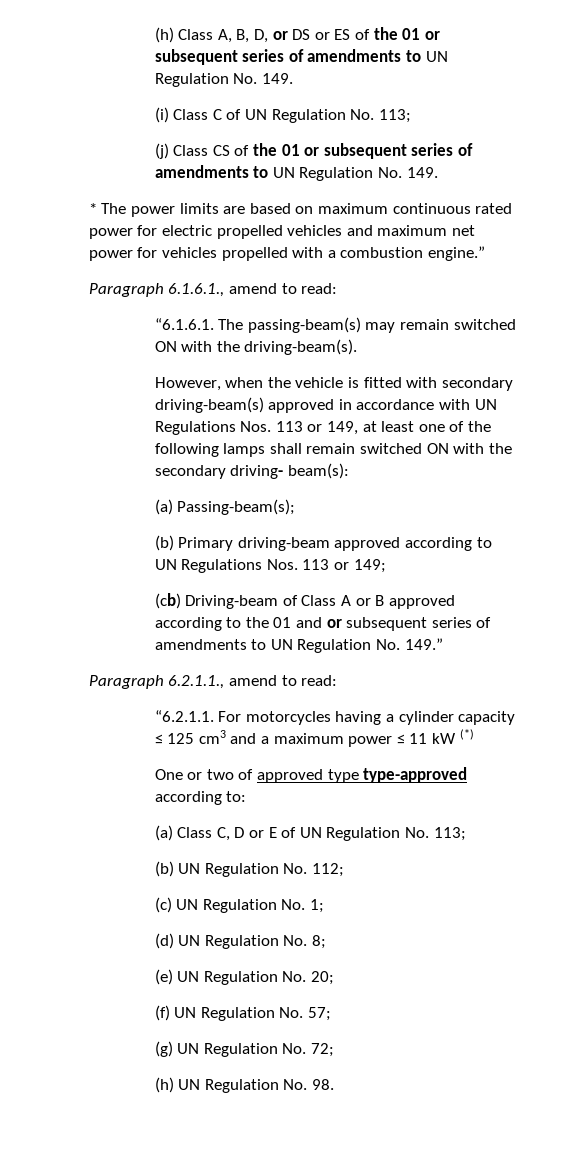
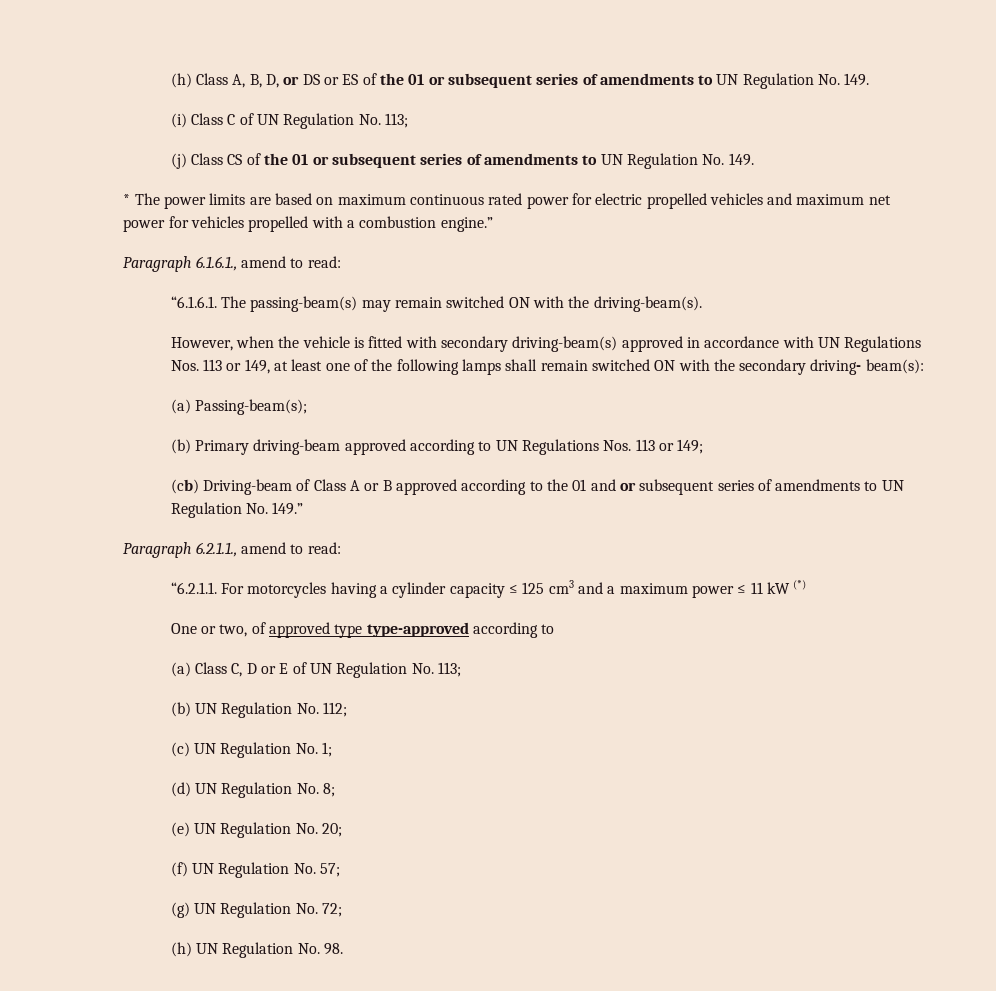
- One or two of approved type type-approved according to:
+ One or two, of approved type type-approved according to

